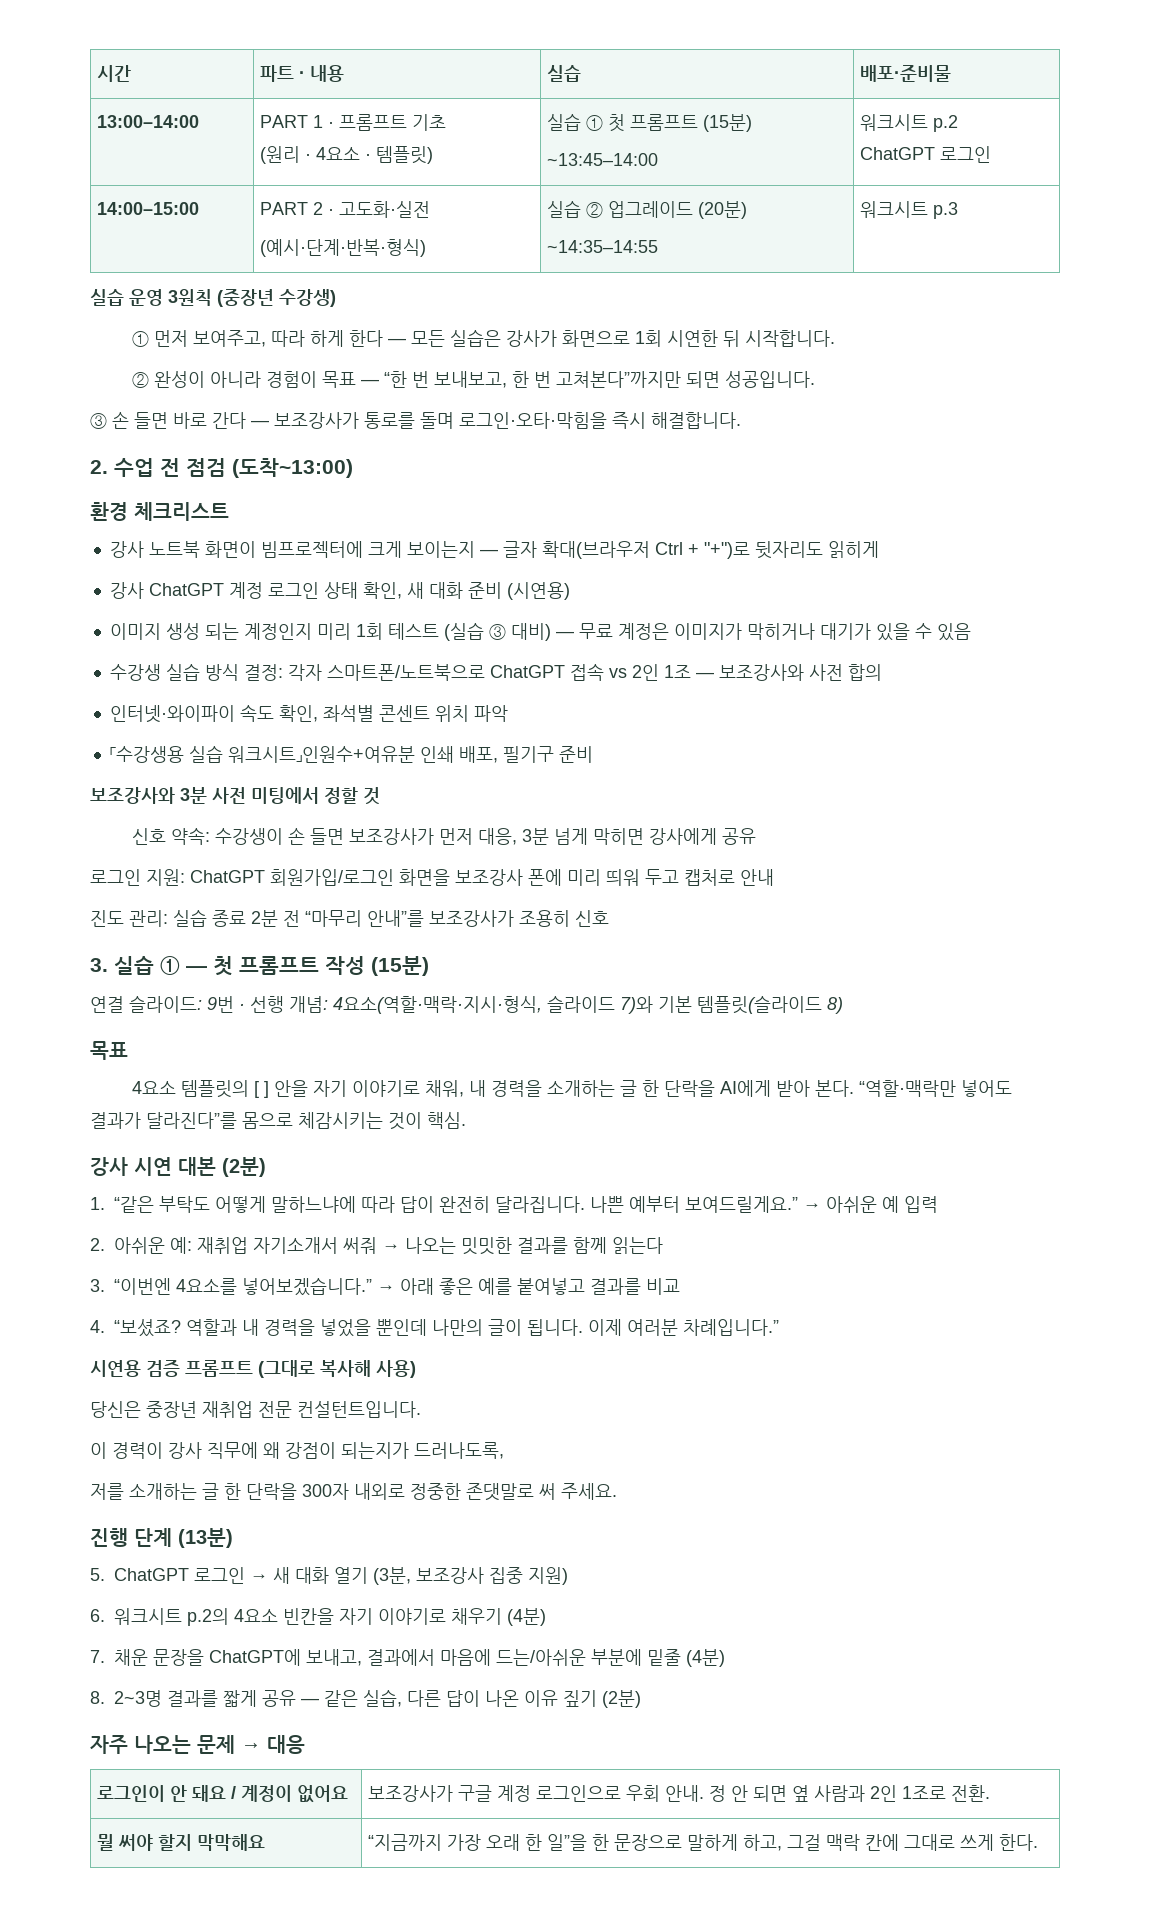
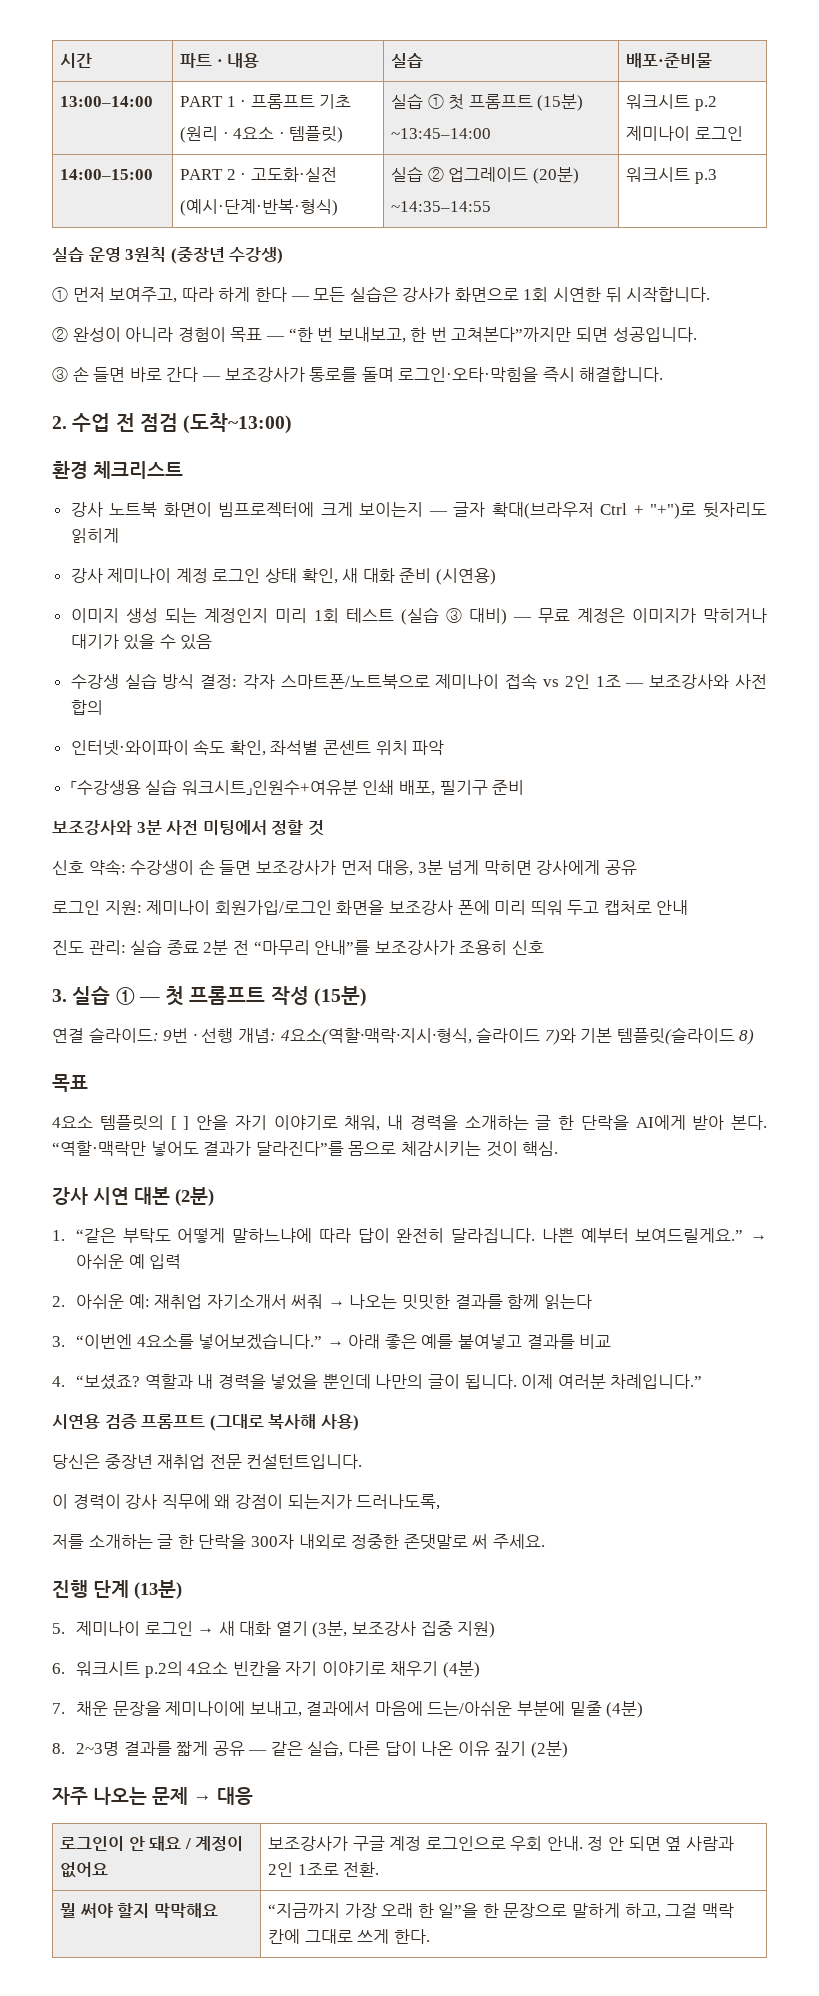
  13:00–14:00 | PART 1 · 프롬프트 기초
  (원리 · 4요소 · 템플릿) | 실습 ① 첫 프롬프트 (15분)
  ~13:45–14:00 | 워크시트 p.2
- ChatGPT 로그인
+ 제미나이 로그인
- 강사 ChatGPT 계정 로그인 상태 확인, 새 대화 준비 (시연용)
+ 강사 제미나이 계정 로그인 상태 확인, 새 대화 준비 (시연용)
- 수강생 실습 방식 결정: 각자 스마트폰/노트북으로 ChatGPT 접속 vs 2인 1조 — 보조강사와 사전 합의
+ 수강생 실습 방식 결정: 각자 스마트폰/노트북으로 제미나이 접속 vs 2인 1조 — 보조강사와 사전 합의
- 로그인 지원: ChatGPT 회원가입/로그인 화면을 보조강사 폰에 미리 띄워 두고 캡처로 안내
+ 로그인 지원: 제미나이 회원가입/로그인 화면을 보조강사 폰에 미리 띄워 두고 캡처로 안내
- 5. ChatGPT 로그인 → 새 대화 열기 (3분, 보조강사 집중 지원)
+ 5. 제미나이 로그인 → 새 대화 열기 (3분, 보조강사 집중 지원)
- 7. 채운 문장을 ChatGPT에 보내고, 결과에서 마음에 드는/아쉬운 부분에 밑줄 (4분)
+ 7. 채운 문장을 제미나이에 보내고, 결과에서 마음에 드는/아쉬운 부분에 밑줄 (4분)

